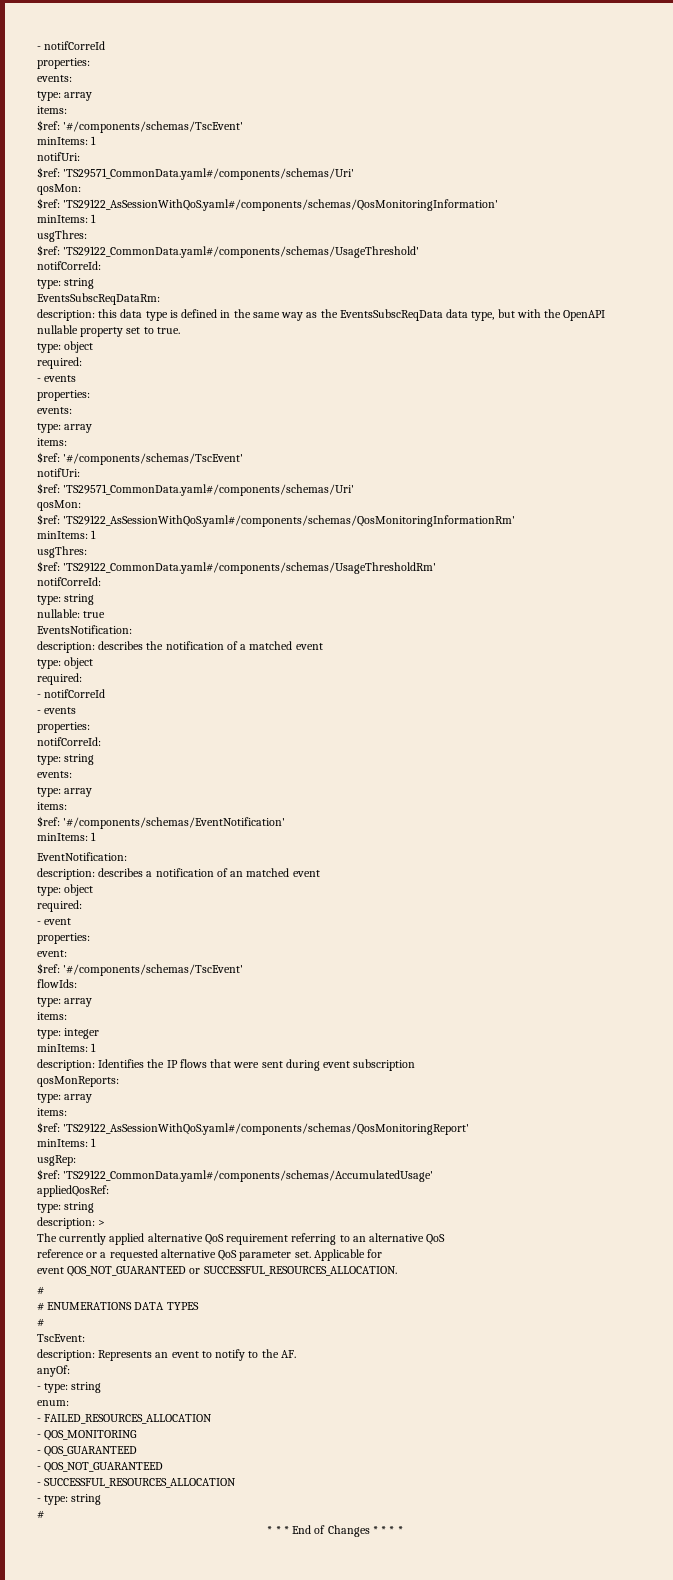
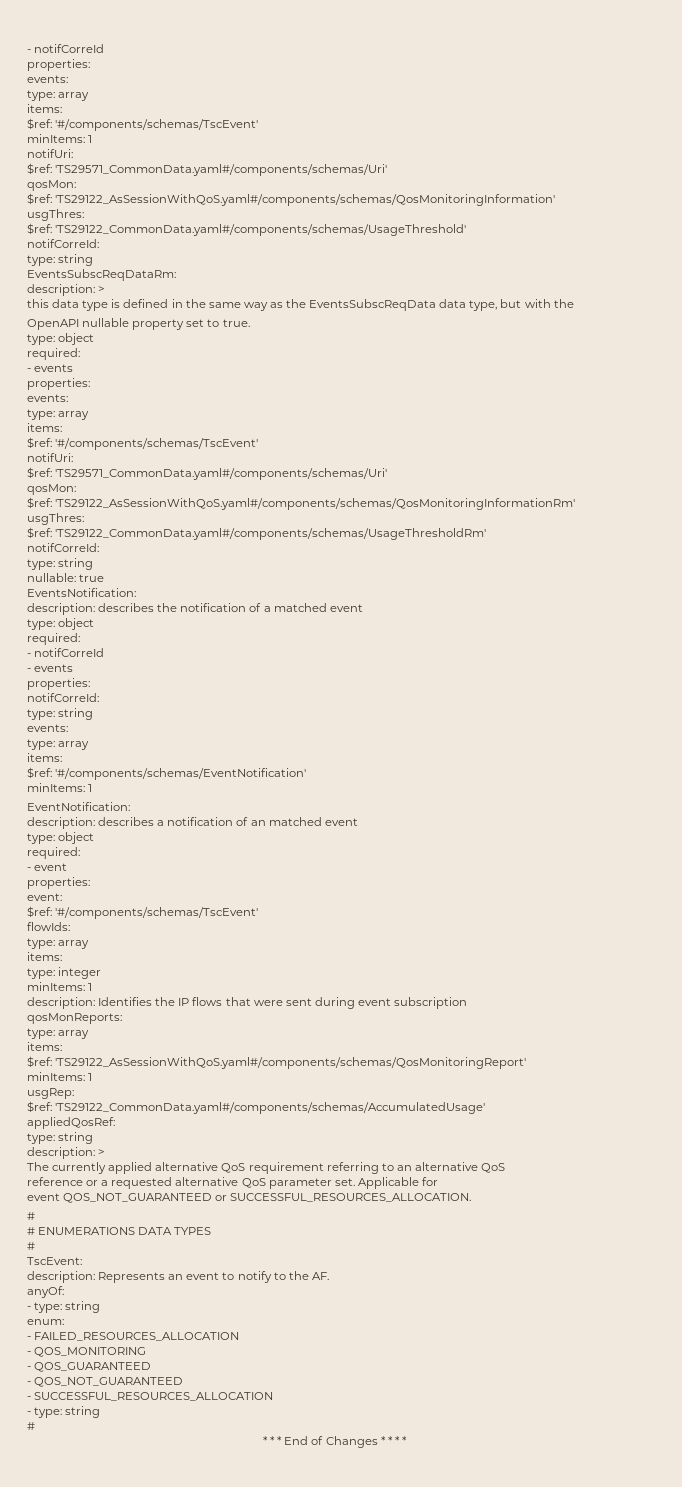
  $ref: 'TS29122_AsSessionWithQoS.yaml#/components/schemas/QosMonitoringInformation'
- minItems: 1
  EventsSubscReqDataRm:
- description: this data type is defined in the same way as the EventsSubscReqData data type, but with the OpenAPI nullable property set to true.
+ description: >
+ this data type is defined in the same way as the EventsSubscReqData data type, but with the
+ OpenAPI nullable property set to true.
  $ref: 'TS29122_AsSessionWithQoS.yaml#/components/schemas/QosMonitoringInformationRm'
- minItems: 1

